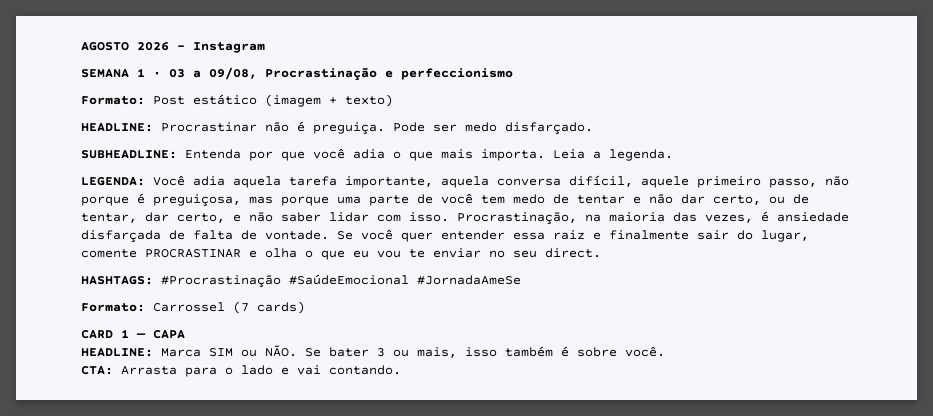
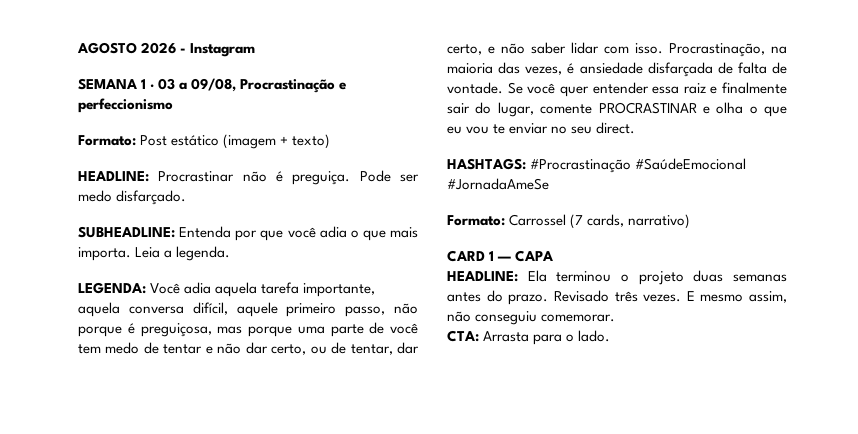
- Formato: Carrossel (7 cards)
+ Formato: Carrossel (7 cards, narrativo)
- HEADLINE: Marca SIM ou NÃO. Se bater 3 ou mais, isso também é sobre você.
+ HEADLINE: Ela terminou o projeto duas semanas antes do prazo. Revisado três vezes. E mesmo assim, não conseguiu comemorar.
- CTA: Arrasta para o lado e vai contando.
+ CTA: Arrasta para o lado.

